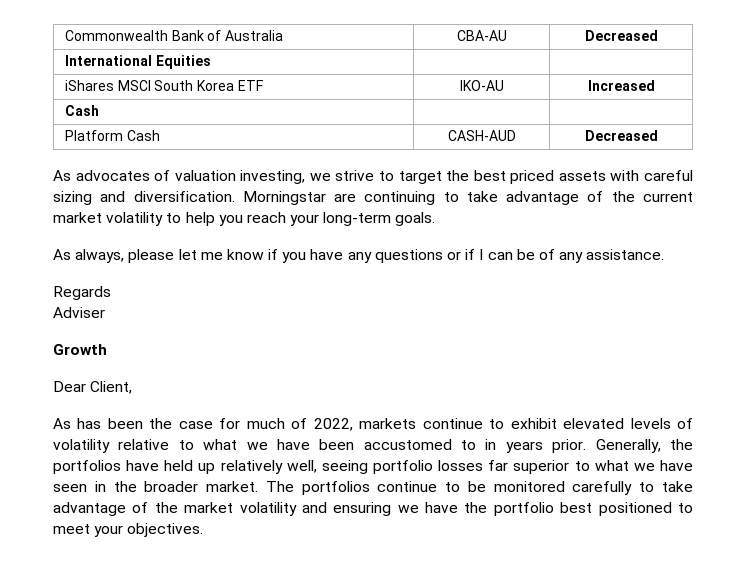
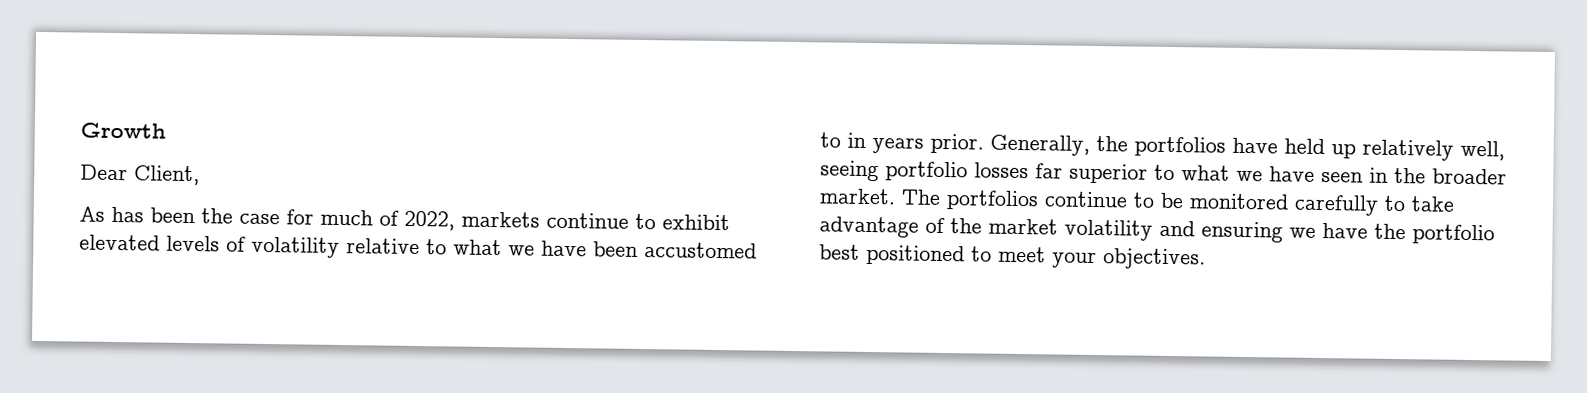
- Commonwealth Bank of Australia | CBA-AU | Decreased
- International Equities | |
- iShares MSCI South Korea ETF | IKO-AU | Increased
- Cash | |
- Platform Cash | CASH-AUD | Decreased
- As advocates of valuation investing, we strive to target the best priced assets with careful sizing and diversification. Morningstar are continuing to take advantage of the current market volatility to help you reach your long-term goals.
- As always, please let me know if you have any questions or if I can be of any assistance.
- Regards
- Adviser

